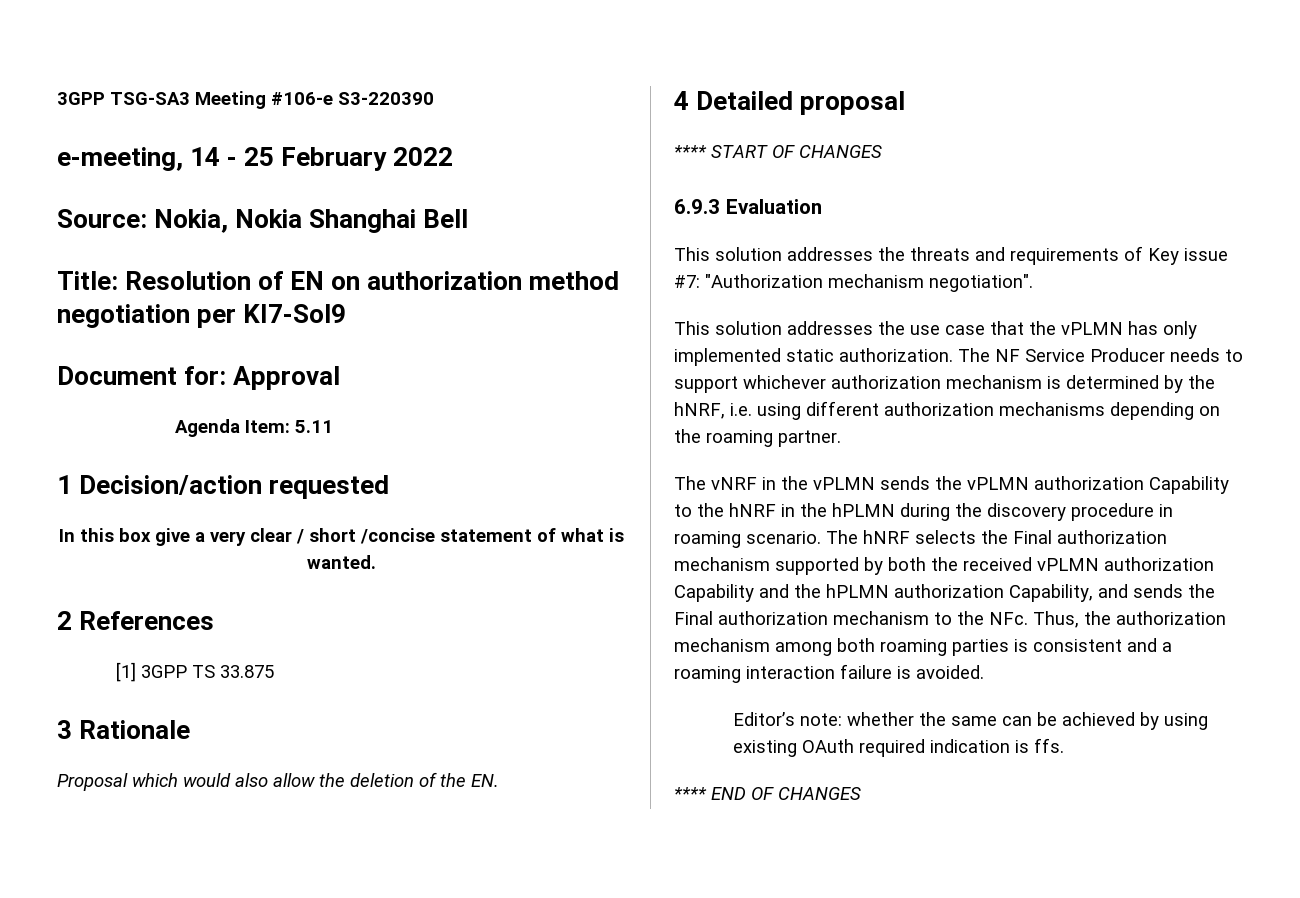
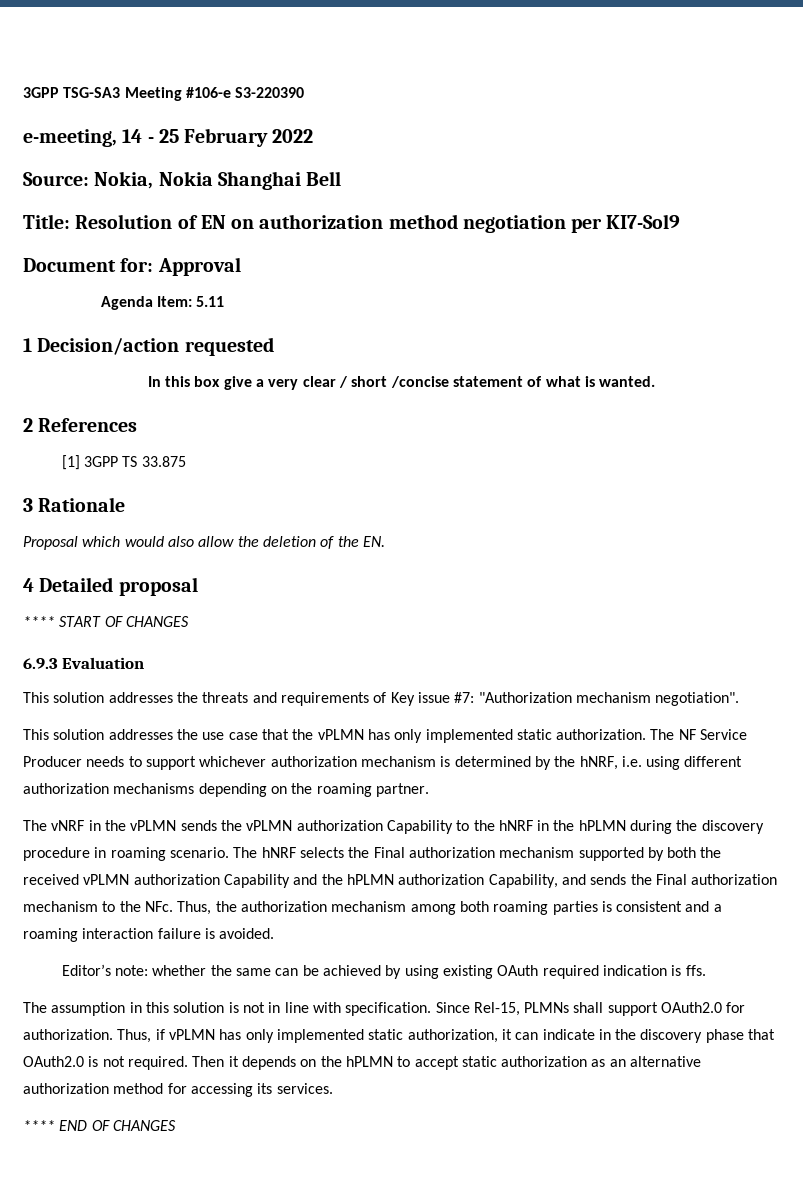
+ The assumption in this solution is not in line with specification. Since Rel-15, PLMNs shall support OAuth2.0 for authorization. Thus, if vPLMN has only implemented static authorization, it can indicate in the discovery phase that OAuth2.0 is not required. Then it depends on the hPLMN to accept static authorization as an alternative authorization method for accessing its services.

